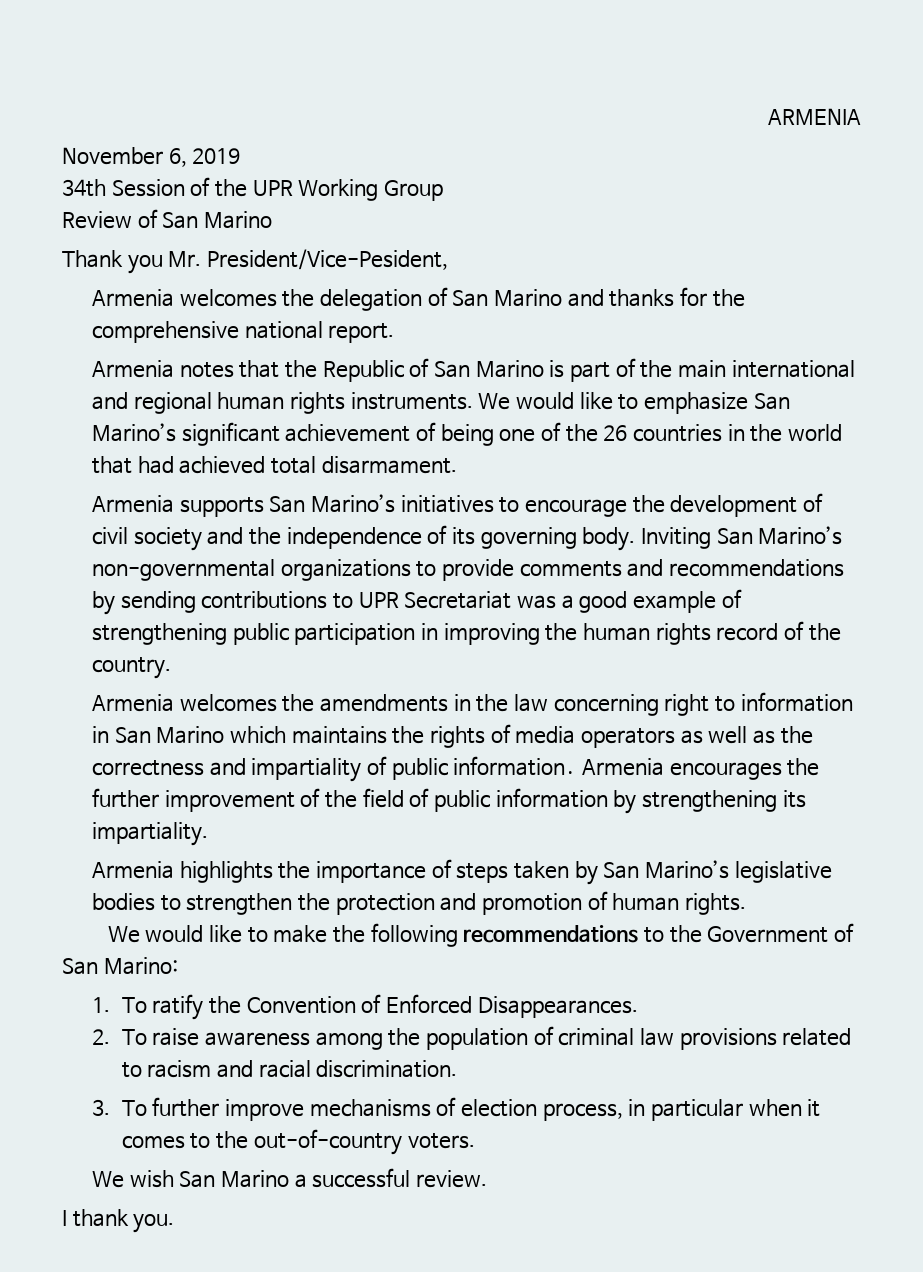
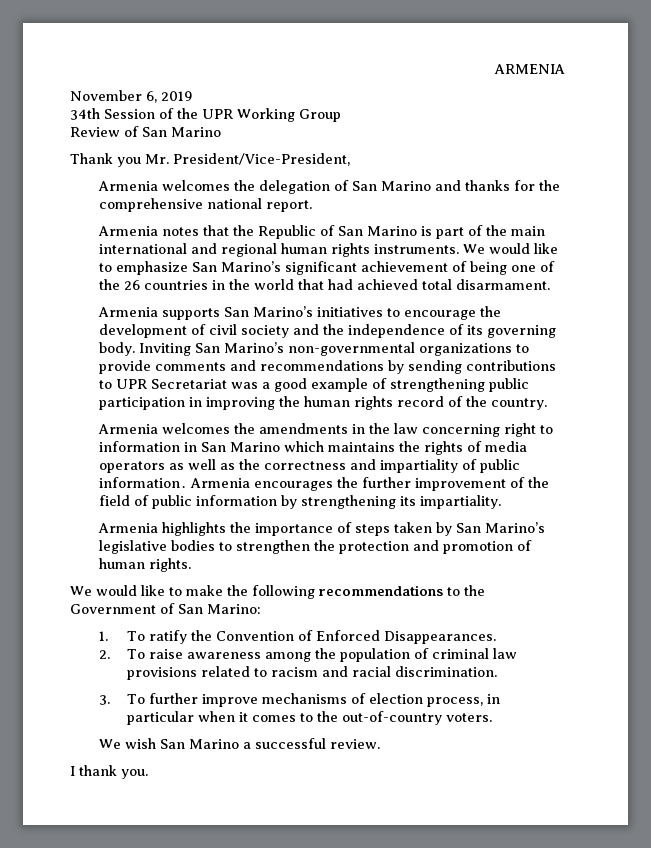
- Thank you Mr. President/Vice-Pesident,
+ Thank you Mr. President/Vice-President,

